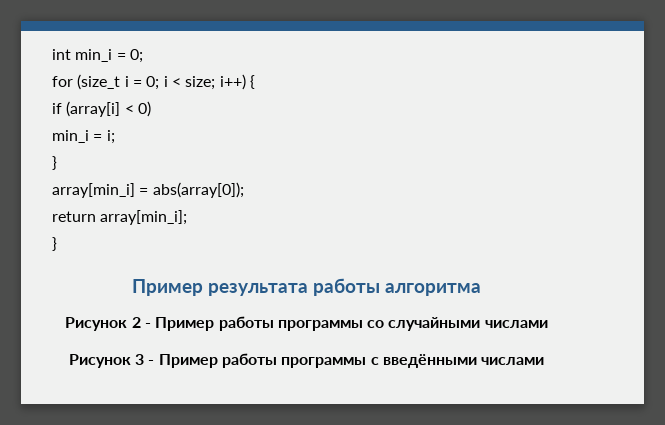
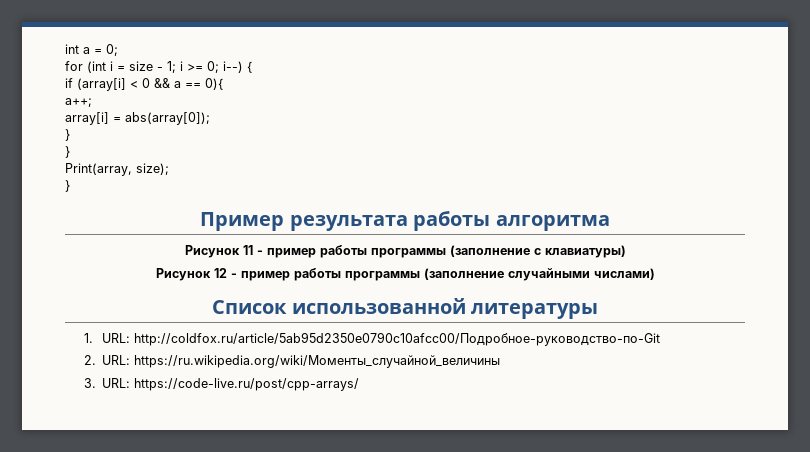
- int min_i = 0;
+ int a = 0;
- for (size_t i = 0; i < size; i++) {
- if (array[i] < 0)
- min_i = i;
+ for (int i = size - 1; i >= 0; i--) {
+ if (array[i] < 0 && a == 0){
+ a++;
+ array[i] = abs(array[0]);
  }
- array[min_i] = abs(array[0]);
- return array[min_i];
+ }
+ Print(array, size);
- Рисунок 2 - Пример работы программы со случайными числами
- Рисунок 3 - Пример работы программы с введёнными числами
+ Рисунок 11 - пример работы программы (заполнение с клавиатуры)
+ Рисунок 12 - пример работы программы (заполнение случайными числами)
+ Список использованной литературы
+ 1. URL: http://coldfox.ru/article/5ab95d2350e0790c10afcc00/Подробное-руководство-по-Git
+ 2. URL: https://ru.wikipedia.org/wiki/Моменты_случайной_величины
+ 3. URL: https://code-live.ru/post/cpp-arrays/

